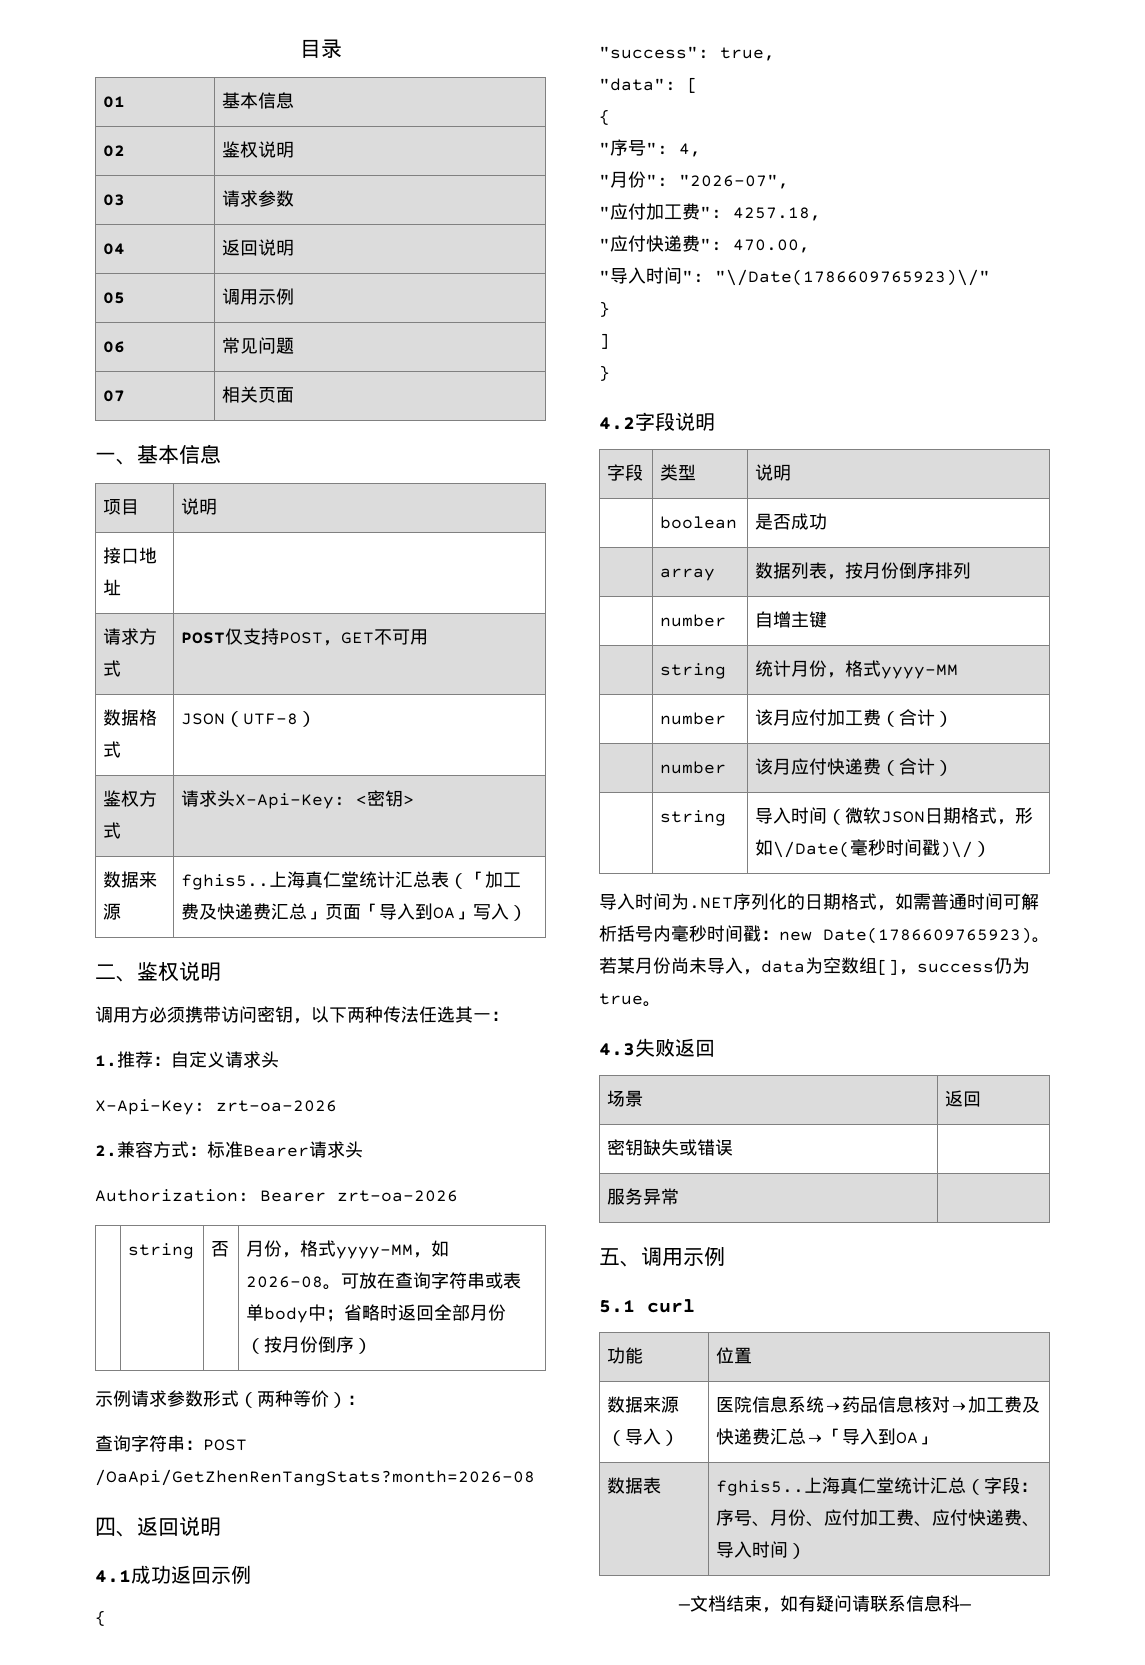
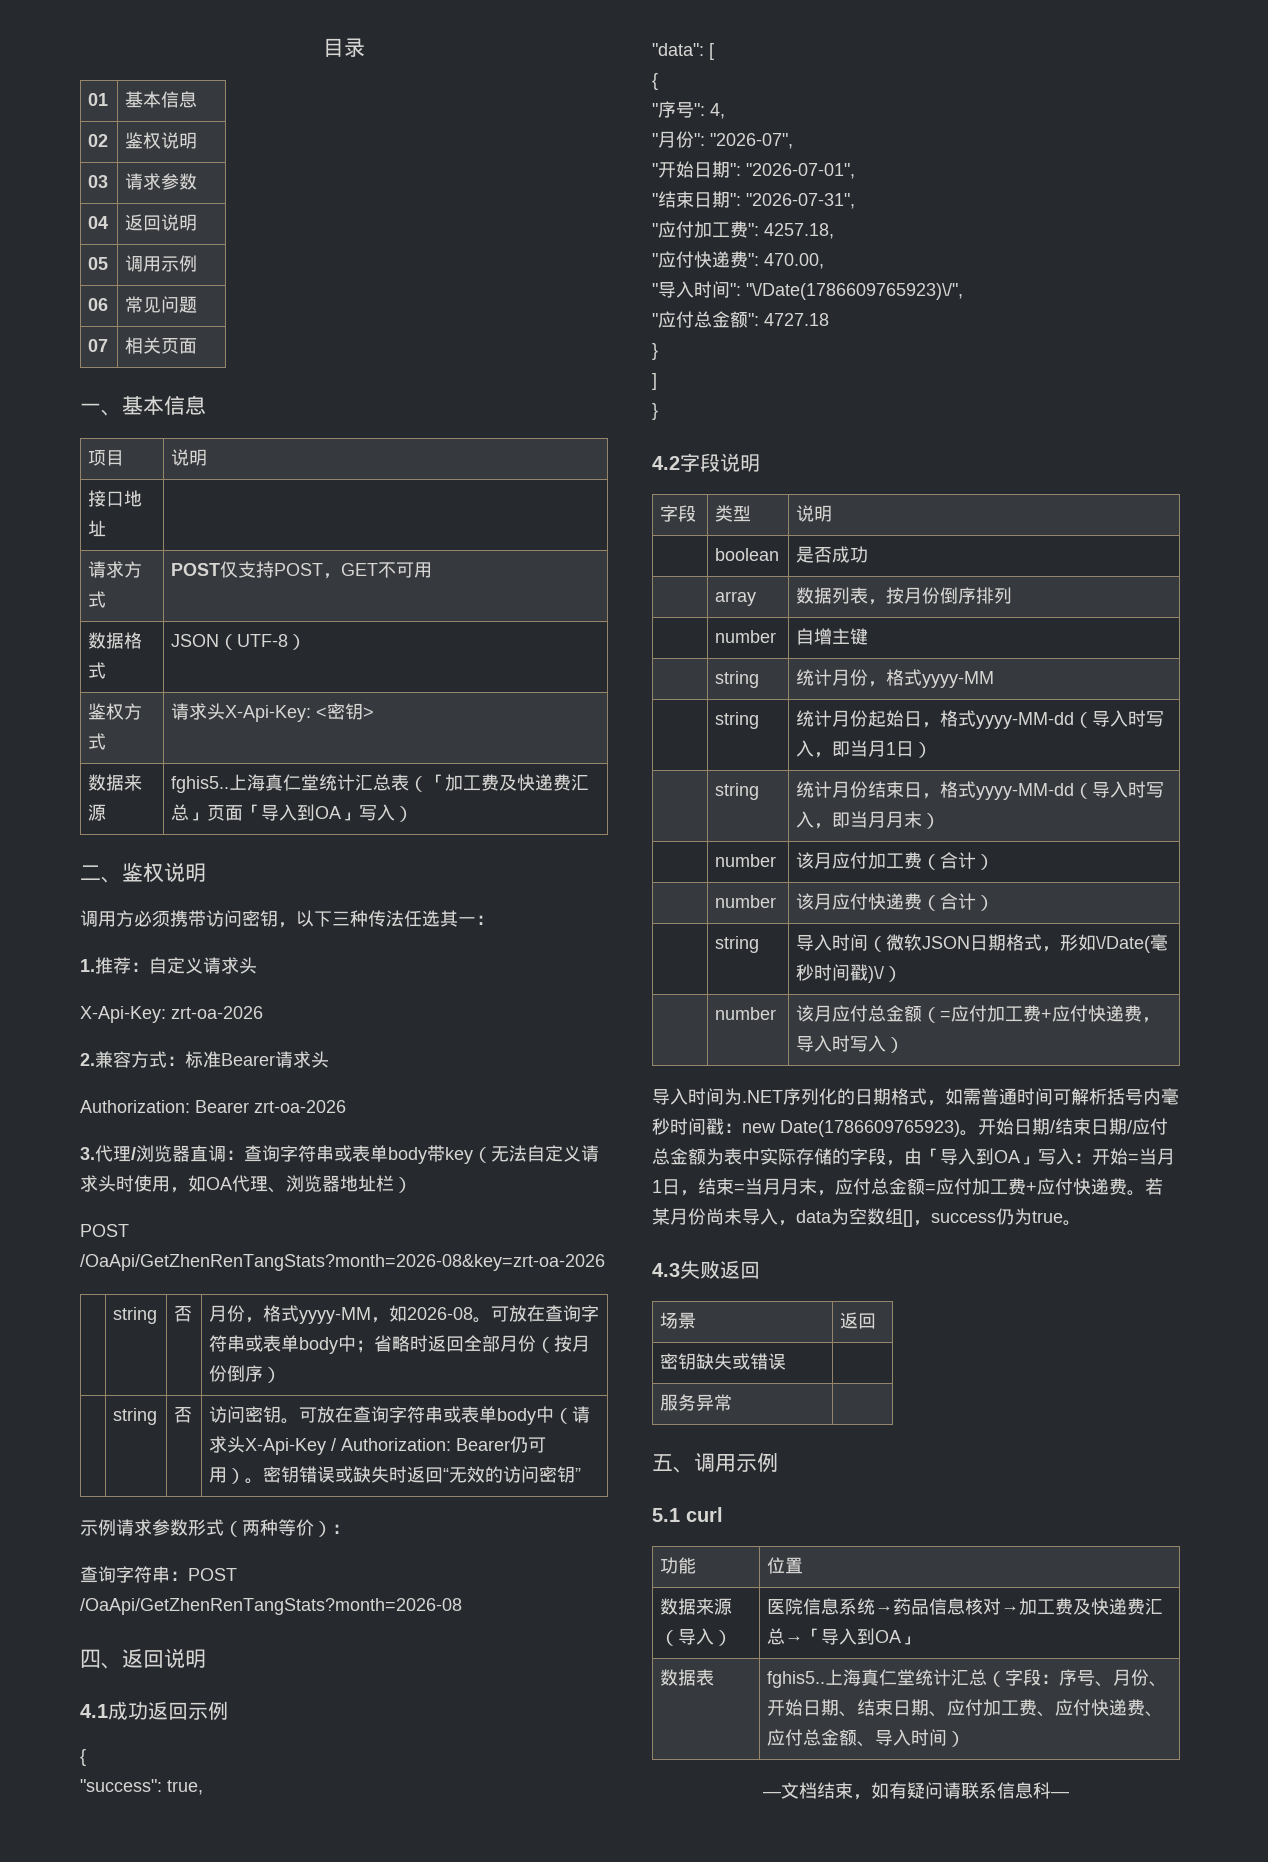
- 调用方必须携带访问密钥，以下两种传法任选其一：
+ 调用方必须携带访问密钥，以下三种传法任选其一：
+ 3.代理/浏览器直调：查询字符串或表单body带key（无法自定义请求头时使用，如OA代理、浏览器地址栏）
+ POST /OaApi/GetZhenRenTangStats?month=2026-08&key=zrt-oa-2026
+ | string | 否 | 访问密钥。可放在查询字符串或表单body中（请求头X-Api-Key / Authorization: Bearer仍可用）。密钥错误或缺失时返回“无效的访问密钥”
+ "开始日期": "2026-07-01",
+ "结束日期": "2026-07-31",
- "导入时间": "\/Date(1786609765923)\/"
+ "导入时间": "\/Date(1786609765923)\/",
+ "应付总金额": 4727.18
+ | string | 统计月份起始日，格式yyyy-MM-dd（导入时写入，即当月1日）
+ | string | 统计月份结束日，格式yyyy-MM-dd（导入时写入，即当月月末）
+ | number | 该月应付总金额（=应付加工费+应付快递费，导入时写入）
+ 开始日期/结束日期/应付总金额为表中实际存储的字段，由「导入到OA」写入：开始=当月1日，结束=当月月末，应付总金额=应付加工费+应付快递费。
- 数据表 | fghis5..上海真仁堂统计汇总（字段：序号、月份、应付加工费、应付快递费、导入时间）
+ 数据表 | fghis5..上海真仁堂统计汇总（字段：序号、月份、开始日期、结束日期、应付加工费、应付快递费、应付总金额、导入时间）

